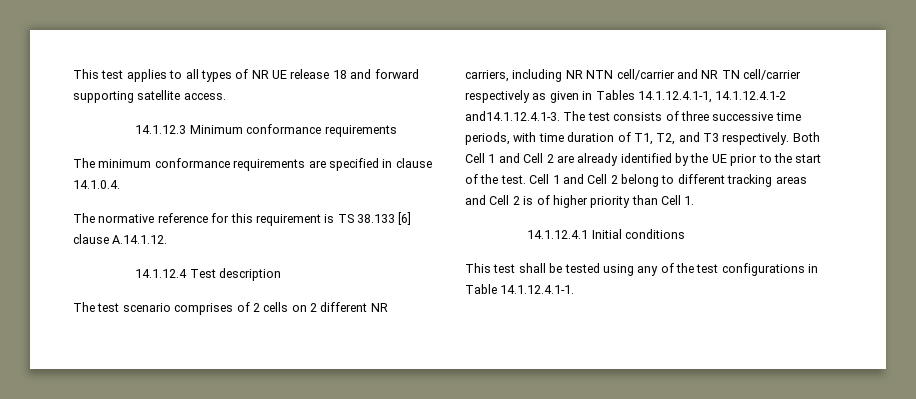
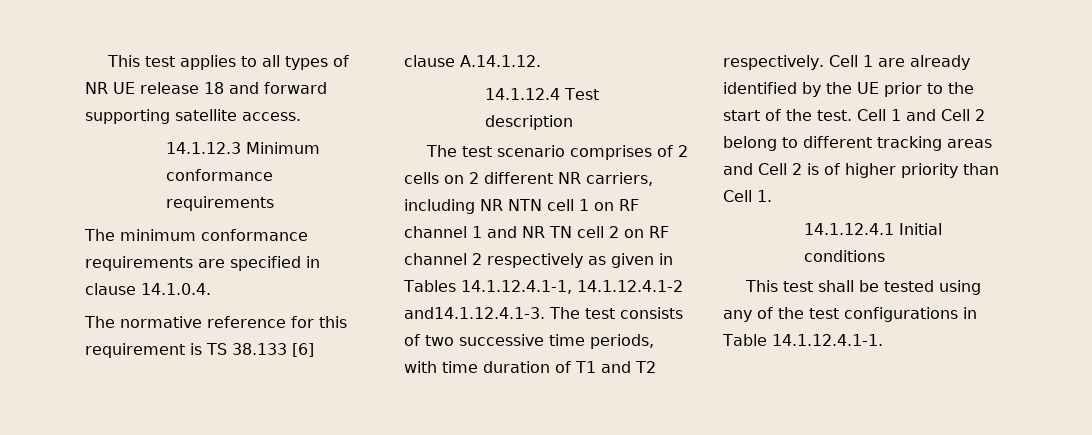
- The test scenario comprises of 2 cells on 2 different NR carriers, including NR NTN cell/carrier and NR TN cell/carrier respectively as given in Tables 14.1.12.4.1-1, 14.1.12.4.1-2 and14.1.12.4.1-3. The test consists of three successive time periods, with time duration of T1, T2, and T3 respectively. Both Cell 1 and Cell 2 are already identified by the UE prior to the start of the test.
+ The test scenario comprises of 2 cells on 2 different NR carriers, including NR NTN cell 1 on RF channel 1 and NR TN cell 2 on RF channel 2 respectively as given in Tables 14.1.12.4.1-1, 14.1.12.4.1-2 and14.1.12.4.1-3. The test consists of two successive time periods, with time duration of T1 and T2 respectively. Cell 1 are already identified by the UE prior to the start of the test.

